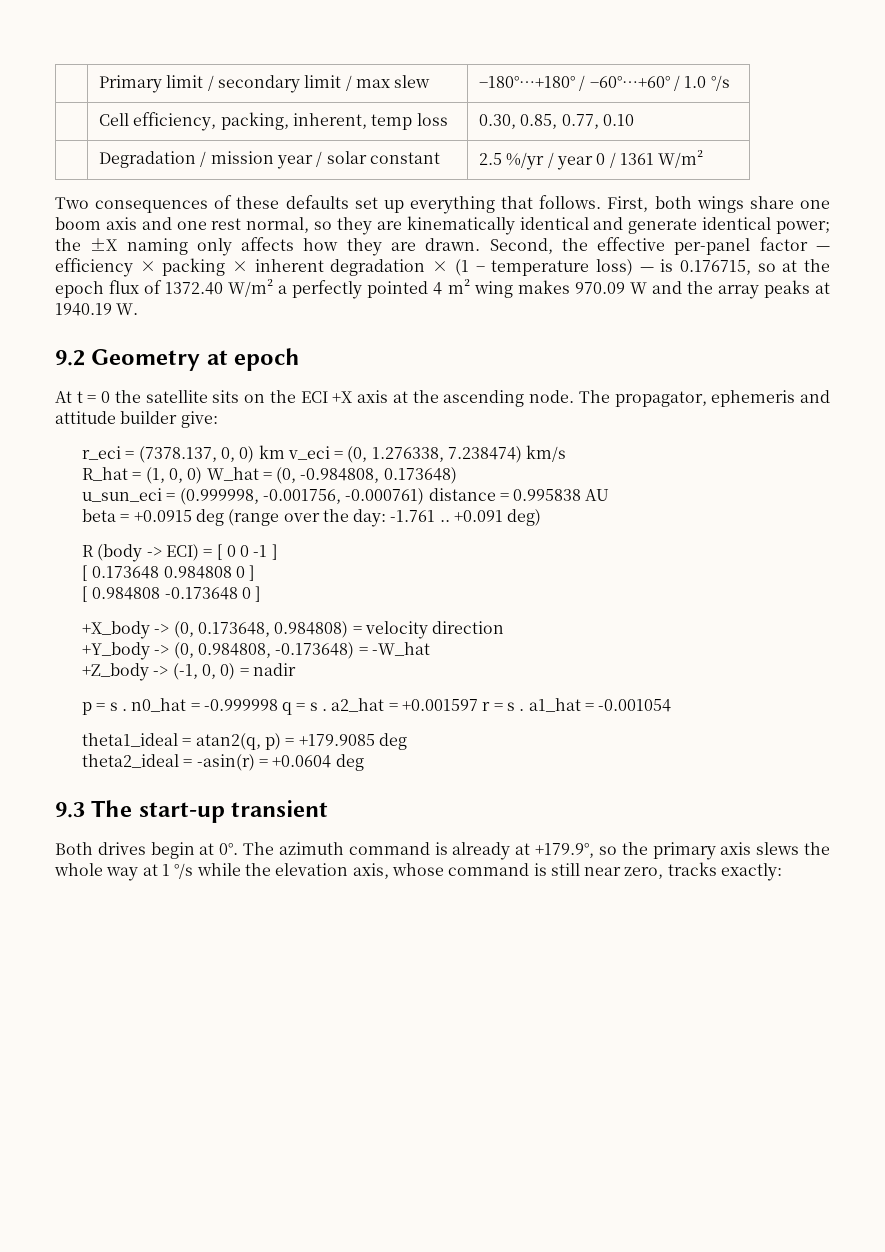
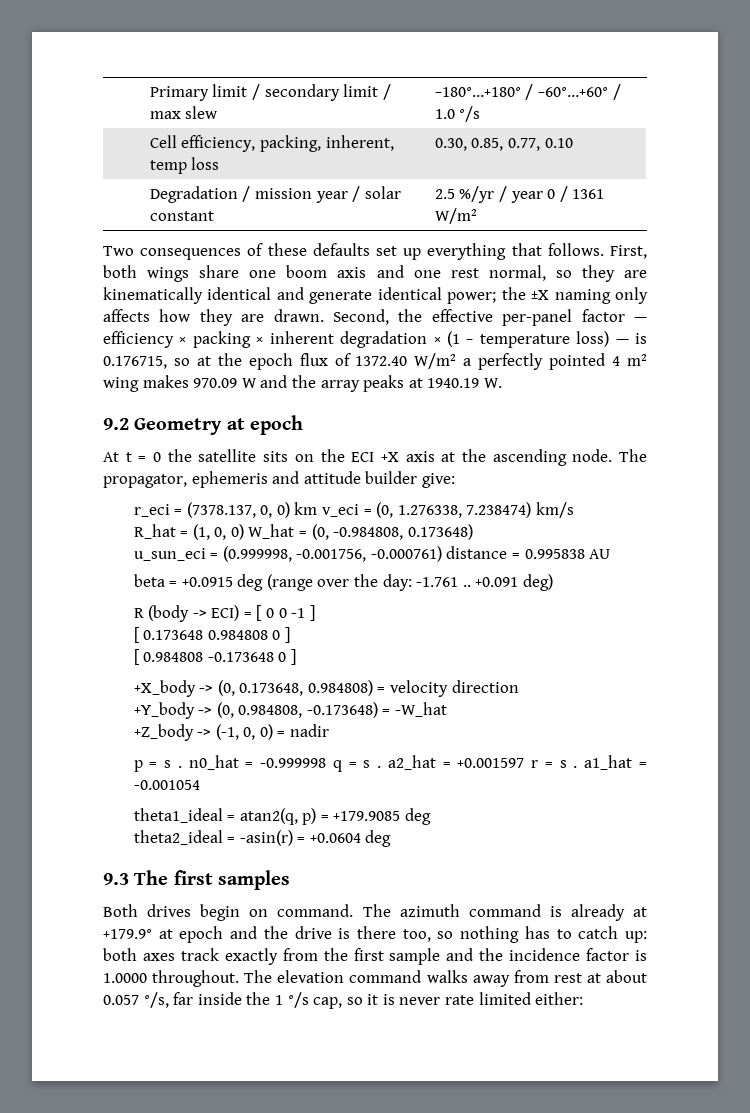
- 9.3 The start-up transient
+ 9.3 The first samples
- Both drives begin at 0°.
+ Both drives begin on command.
- The azimuth command is already at +179.9°, so the primary axis slews the whole way at 1 °/s while the elevation axis, whose command is still near zero, tracks exactly:
+ The azimuth command is already at +179.9° at epoch and the drive is there too, so nothing has to catch up: both axes track exactly from the first sample and the incidence factor is 1.0000 throughout. The elevation command walks away from rest at about 0.057 °/s, far inside the 1 °/s cap, so it is never rate limited either:

